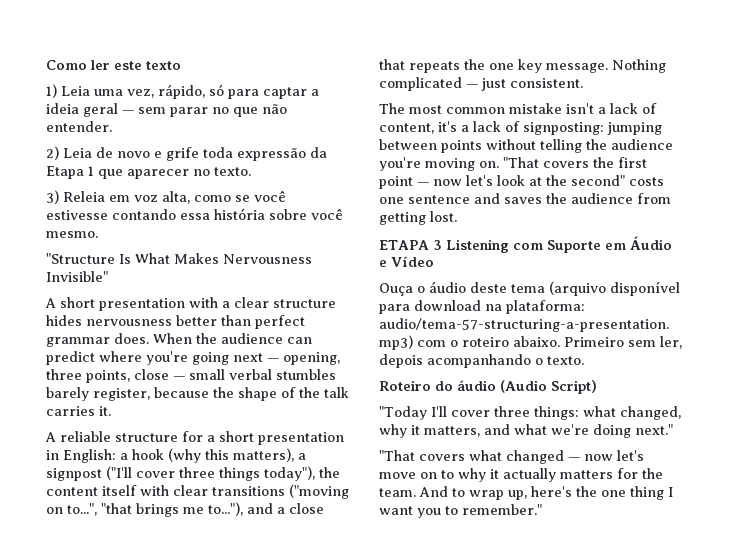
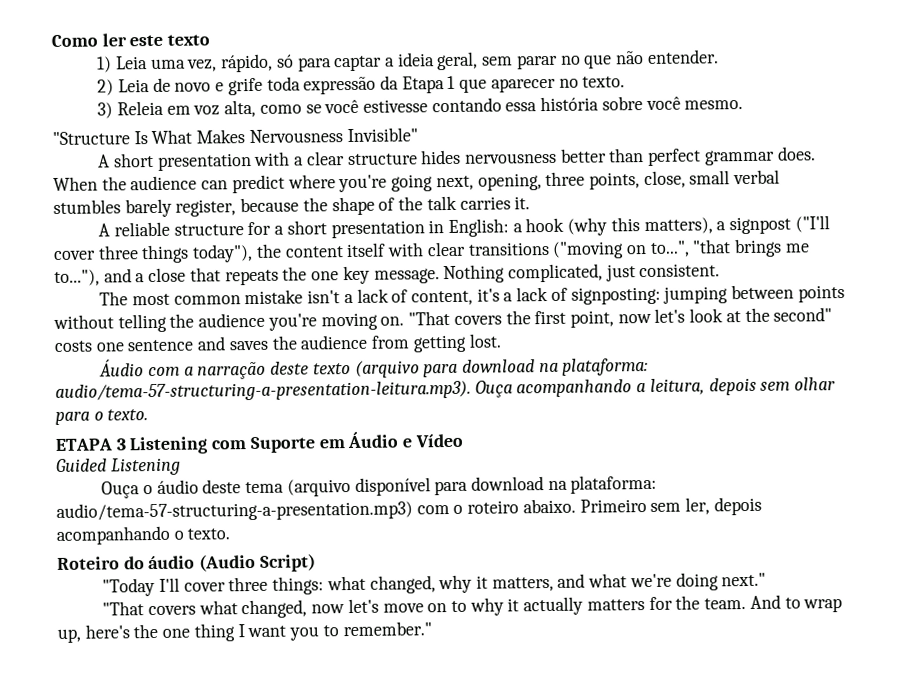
- 1) Leia uma vez, rápido, só para captar a ideia geral — sem parar no que não entender.
+ 1) Leia uma vez, rápido, só para captar a ideia geral, sem parar no que não entender.
- When the audience can predict where you're going next — opening, three points, close — small verbal stumbles barely register, because the shape of the talk carries it.
+ When the audience can predict where you're going next, opening, three points, close, small verbal stumbles barely register, because the shape of the talk carries it.
- Nothing complicated — just consistent.
+ Nothing complicated, just consistent.
- "That covers the first point — now let's look at the second" costs one sentence and saves the audience from getting lost.
+ "That covers the first point, now let's look at the second" costs one sentence and saves the audience from getting lost.
+ Áudio com a narração deste texto (arquivo para download na plataforma: audio/tema-57-structuring-a-presentation-leitura.mp3). Ouça acompanhando a leitura, depois sem olhar para o texto.
+ Guided Listening
- "That covers what changed — now let's move on to why it actually matters for the team.
+ "That covers what changed, now let's move on to why it actually matters for the team.

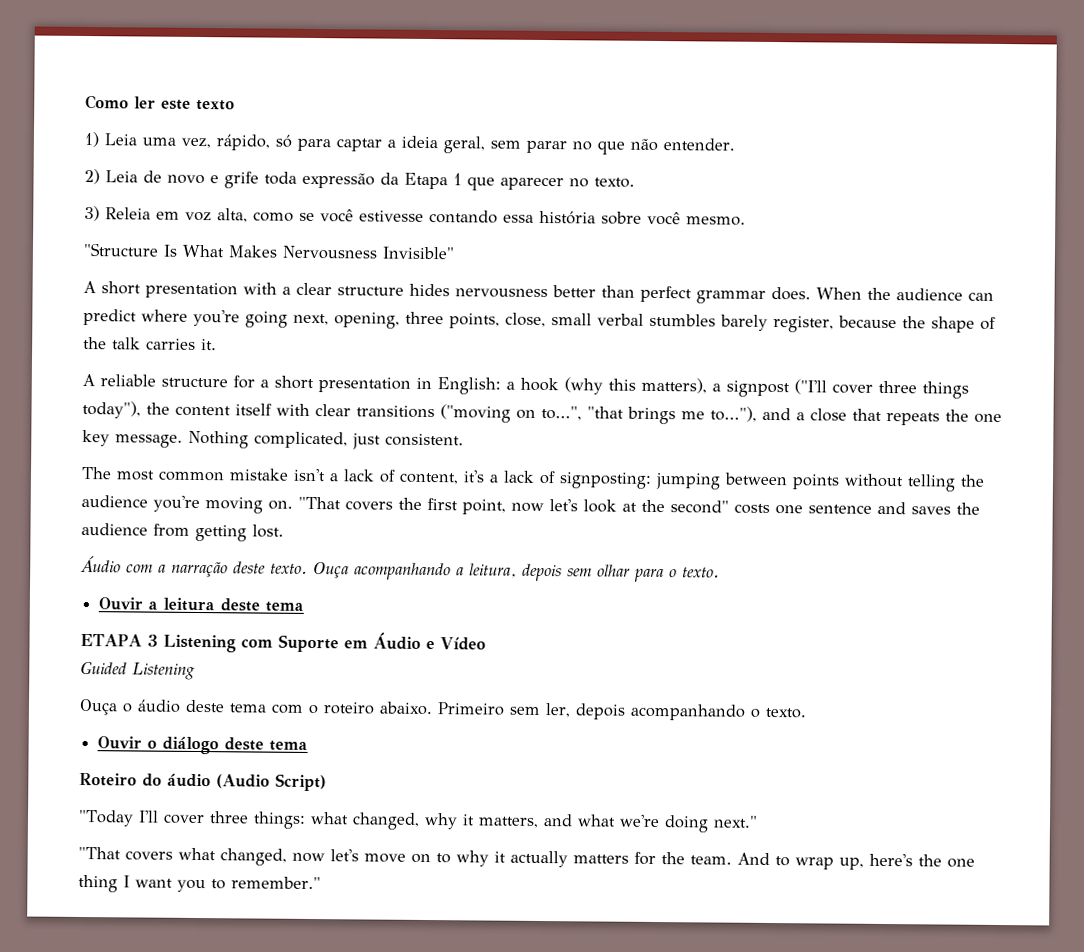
- Áudio com a narração deste texto (arquivo para download na plataforma: audio/tema-57-structuring-a-presentation-leitura.mp3). Ouça acompanhando a leitura, depois sem olhar para o texto.
+ Áudio com a narração deste texto. Ouça acompanhando a leitura, depois sem olhar para o texto.
+ Ouvir a leitura deste tema
- Ouça o áudio deste tema (arquivo disponível para download na plataforma: audio/tema-57-structuring-a-presentation.mp3) com o roteiro abaixo.
+ Ouça o áudio deste tema com o roteiro abaixo.
+ Ouvir o diálogo deste tema

